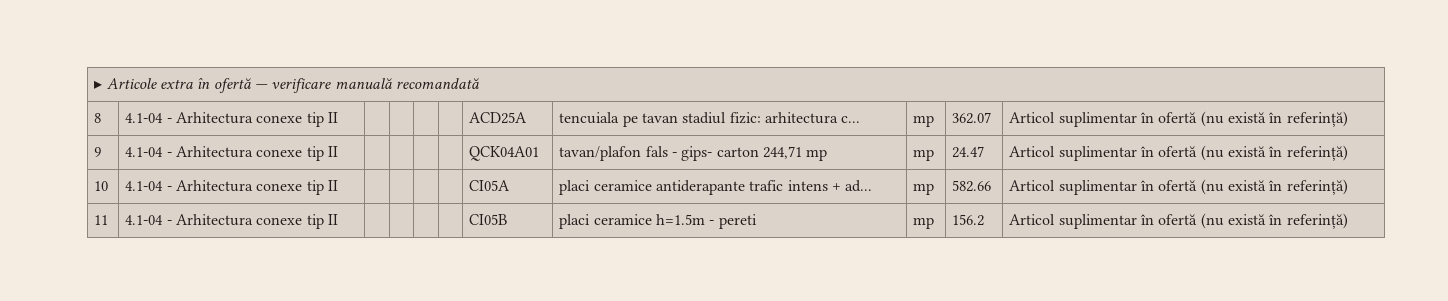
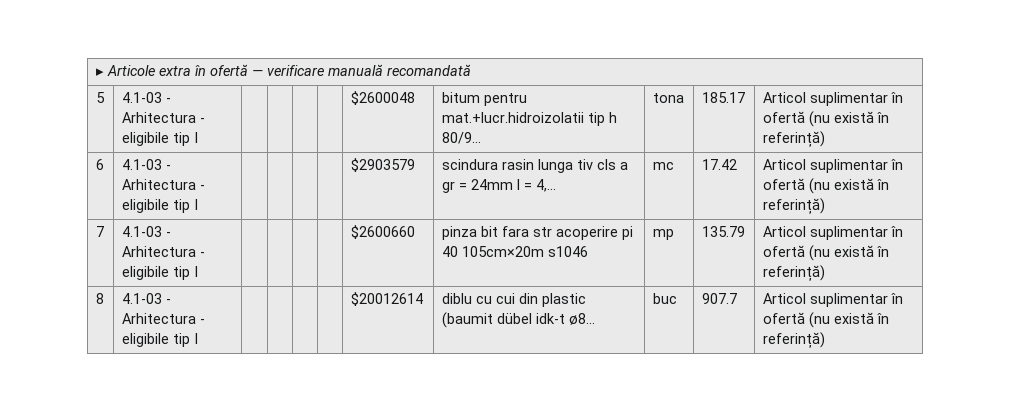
- 8 | 4.1-04 - Arhitectura conexe tip II | | | | | ACD25A | tencuiala pe tavan stadiul fizic: arhitectura c... | mp | 362.07 | Articol suplimentar în ofertă (nu există în referință)
- 9 | 4.1-04 - Arhitectura conexe tip II | | | | | QCK04A01 | tavan/plafon fals - gips- carton 244,71 mp | mp | 24.47 | Articol suplimentar în ofertă (nu există în referință)
- 10 | 4.1-04 - Arhitectura conexe tip II | | | | | CI05A | placi ceramice antiderapante trafic intens + ad... | mp | 582.66 | Articol suplimentar în ofertă (nu există în referință)
- 11 | 4.1-04 - Arhitectura conexe tip II | | | | | CI05B | placi ceramice h=1.5m - pereti | mp | 156.2 | Articol suplimentar în ofertă (nu există în referință)
+ 5 | 4.1-03 - Arhitectura - eligibile tip I | | | | | $2600048 | bitum pentru mat.+lucr.hidroizolatii tip h 80/9... | tona | 185.17 | Articol suplimentar în ofertă (nu există în referință)
+ 6 | 4.1-03 - Arhitectura - eligibile tip I | | | | | $2903579 | scindura rasin lunga tiv cls a gr = 24mm l = 4,... | mc | 17.42 | Articol suplimentar în ofertă (nu există în referință)
+ 7 | 4.1-03 - Arhitectura - eligibile tip I | | | | | $2600660 | pinza bit fara str acoperire pi 40 105cm×20m s1046 | mp | 135.79 | Articol suplimentar în ofertă (nu există în referință)
+ 8 | 4.1-03 - Arhitectura - eligibile tip I | | | | | $20012614 | diblu cu cui din plastic (baumit dübel idk-t ø8... | buc | 907.7 | Articol suplimentar în ofertă (nu există în referință)

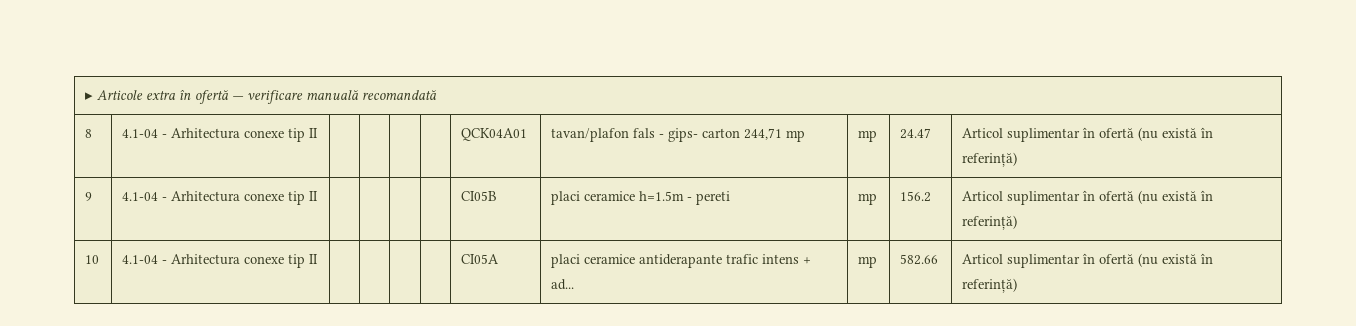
- 5 | 4.1-03 - Arhitectura - eligibile tip I | | | | | $2600048 | bitum pentru mat.+lucr.hidroizolatii tip h 80/9... | tona | 185.17 | Articol suplimentar în ofertă (nu există în referință)
- 6 | 4.1-03 - Arhitectura - eligibile tip I | | | | | $2903579 | scindura rasin lunga tiv cls a gr = 24mm l = 4,... | mc | 17.42 | Articol suplimentar în ofertă (nu există în referință)
- 7 | 4.1-03 - Arhitectura - eligibile tip I | | | | | $2600660 | pinza bit fara str acoperire pi 40 105cm×20m s1046 | mp | 135.79 | Articol suplimentar în ofertă (nu există în referință)
- 8 | 4.1-03 - Arhitectura - eligibile tip I | | | | | $20012614 | diblu cu cui din plastic (baumit dübel idk-t ø8... | buc | 907.7 | Articol suplimentar în ofertă (nu există în referință)
+ 8 | 4.1-04 - Arhitectura conexe tip II | | | | | QCK04A01 | tavan/plafon fals - gips- carton 244,71 mp | mp | 24.47 | Articol suplimentar în ofertă (nu există în referință)
+ 9 | 4.1-04 - Arhitectura conexe tip II | | | | | CI05B | placi ceramice h=1.5m - pereti | mp | 156.2 | Articol suplimentar în ofertă (nu există în referință)
+ 10 | 4.1-04 - Arhitectura conexe tip II | | | | | CI05A | placi ceramice antiderapante trafic intens + ad... | mp | 582.66 | Articol suplimentar în ofertă (nu există în referință)

